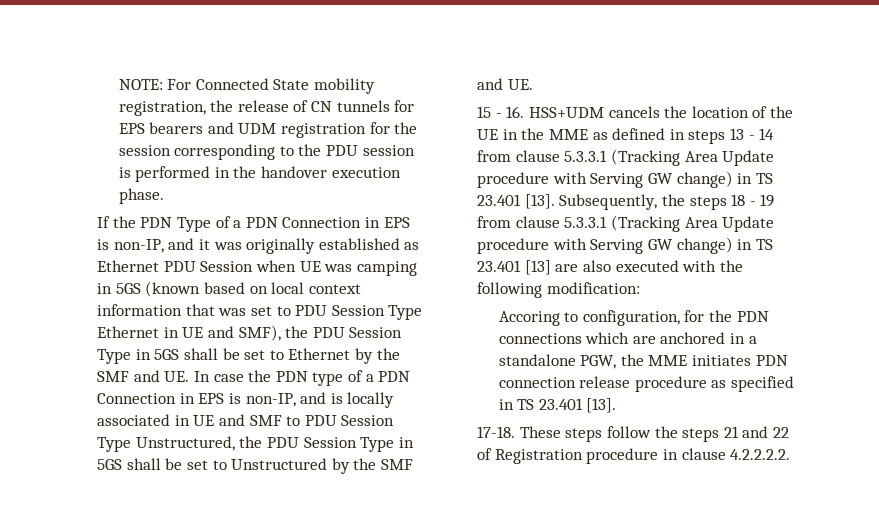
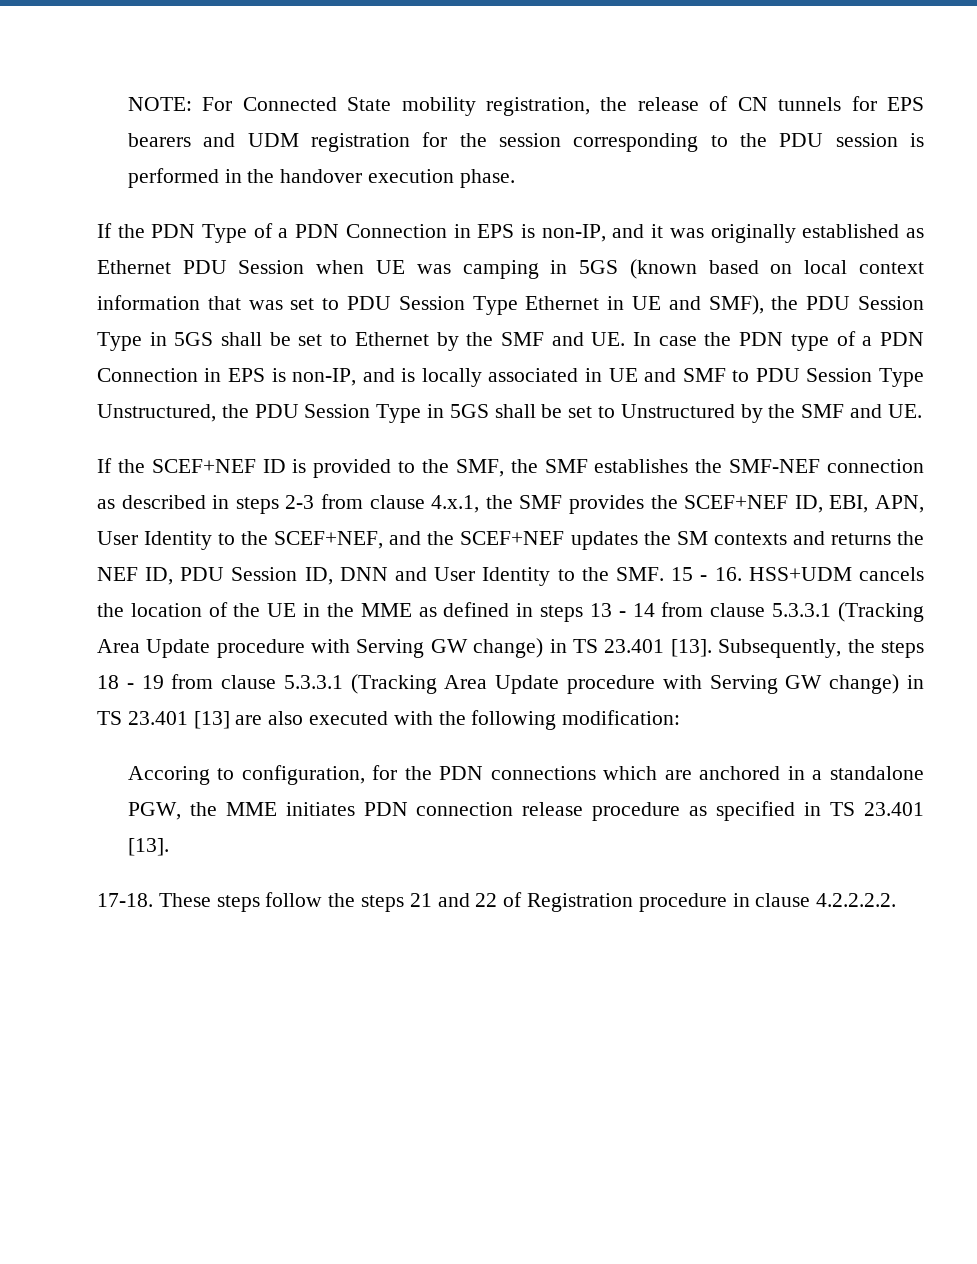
- 15 - 16. HSS+UDM cancels the location of the UE in the MME as defined in steps 13 - 14 from clause 5.3.3.1 (Tracking Area Update procedure with Serving GW change) in TS 23.401 [13].
+ If the SCEF+NEF ID is provided to the SMF, the SMF establishes the SMF-NEF connection as described in steps 2-3 from clause 4.x.1, the SMF provides the SCEF+NEF ID, EBI, APN, User Identity to the SCEF+NEF, and the SCEF+NEF updates the SM contexts and returns the NEF ID, PDU Session ID, DNN and User Identity to the SMF. 15 - 16. HSS+UDM cancels the location of the UE in the MME as defined in steps 13 - 14 from clause 5.3.3.1 (Tracking Area Update procedure with Serving GW change) in TS 23.401 [13].

